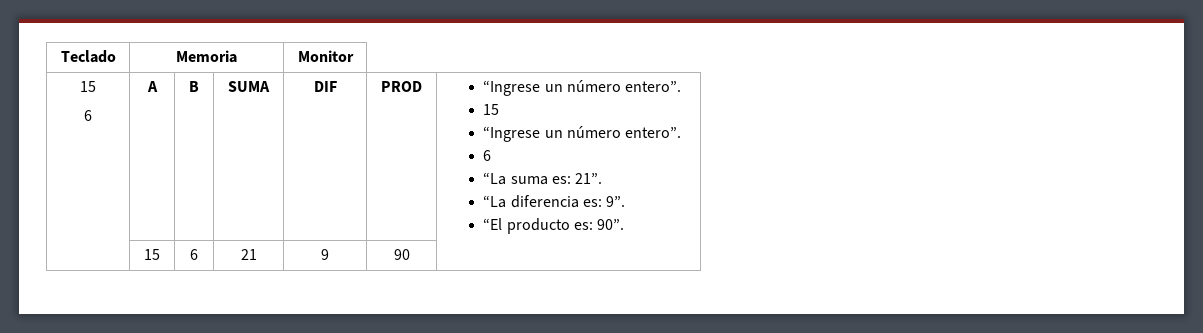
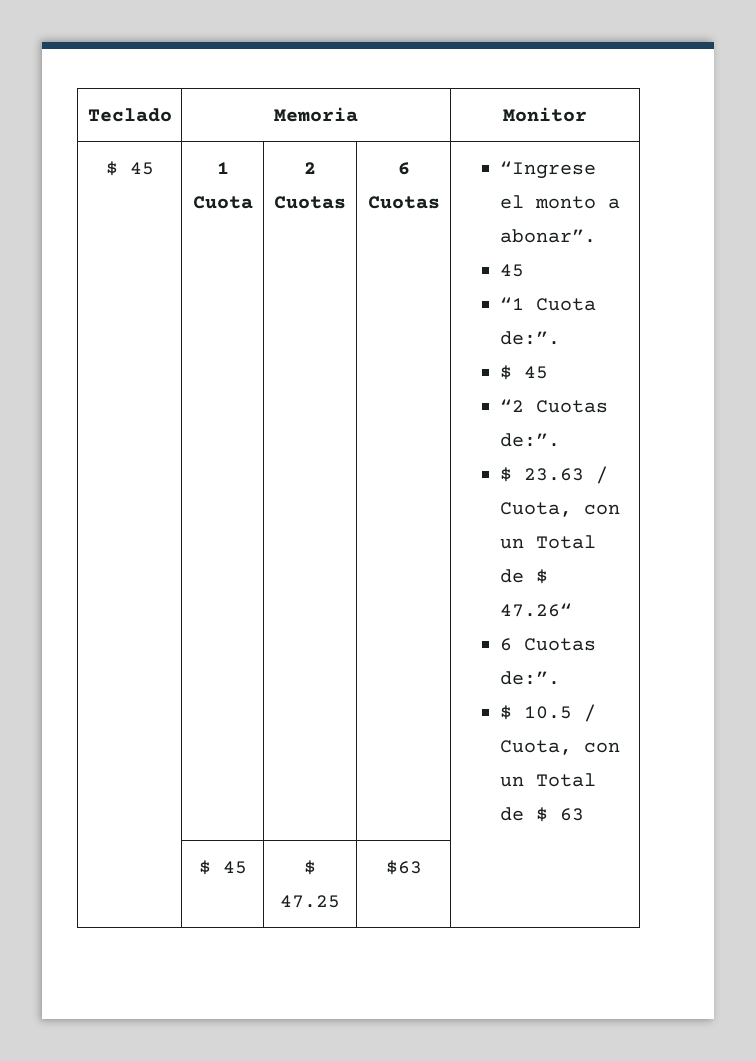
  Teclado | Memoria | Monitor
- 15
- 6 | A | B | SUMA | DIF | PROD | “Ingrese un número entero”.
- 15
- “Ingrese un número entero”.
- 6
- “La suma es: 21”.
- “La diferencia es: 9”.
- “El producto es: 90”.
- | 15 | 6 | 21 | 9 | 90 |
+ $ 45 | 1 Cuota | 2 Cuotas | 6 Cuotas | “Ingrese el monto a abonar”.
+ 45
+ “1 Cuota de:”.
+ $ 45
+ “2 Cuotas de:”.
+ $ 23.63 / Cuota, con un Total de $ 47.26“
+ 6 Cuotas de:”.
+ $ 10.5 / Cuota, con un Total de $ 63
+ | $ 45 | $ 47.25 | $63 |

